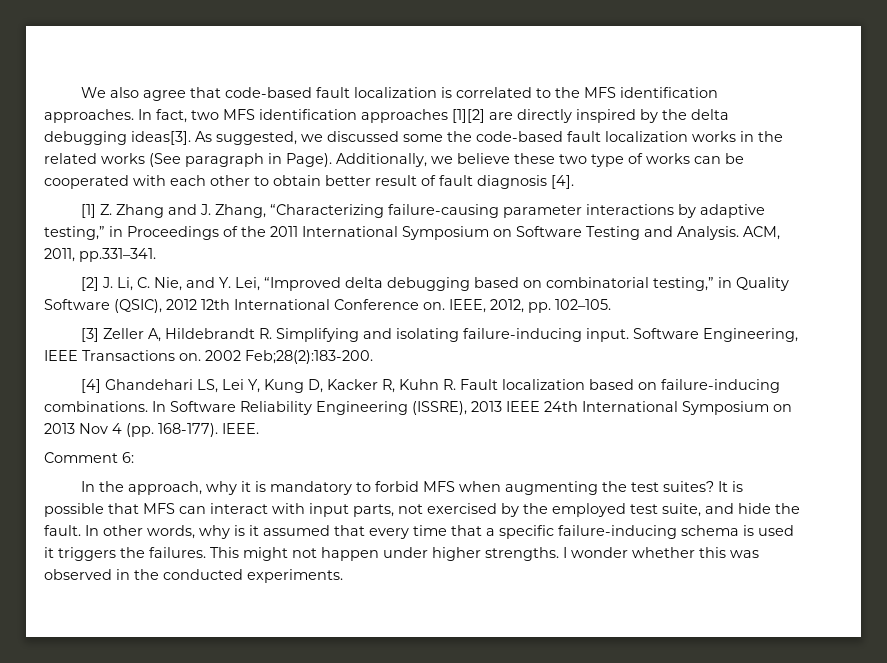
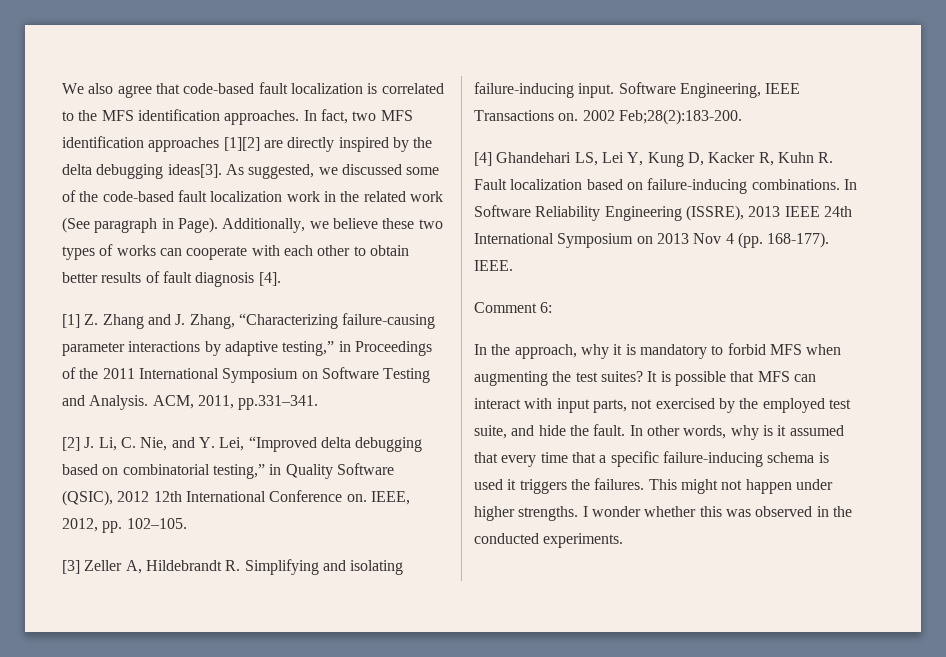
- As suggested, we discussed some the code-based fault localization works in the related works (See paragraph in Page).
+ As suggested, we discussed some of the code-based fault localization work in the related work (See paragraph in Page).
- Additionally, we believe these two type of works can be cooperated with each other to obtain better result of fault diagnosis [4].
+ Additionally, we believe these two types of works can cooperate with each other to obtain better results of fault diagnosis [4].

